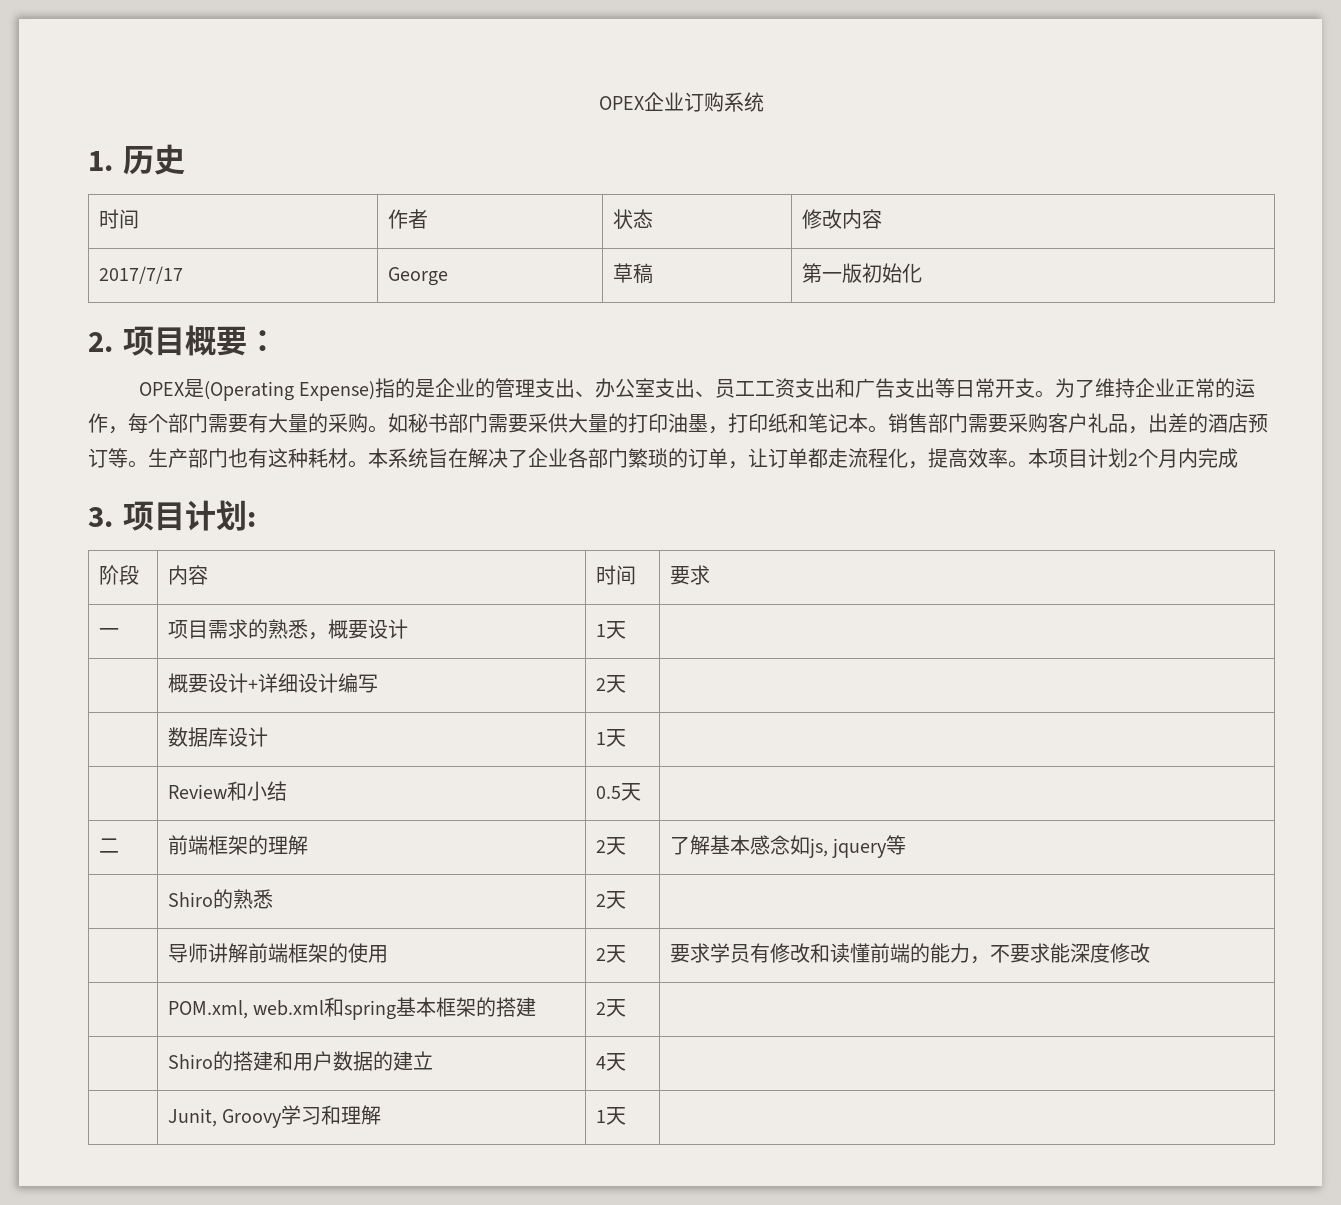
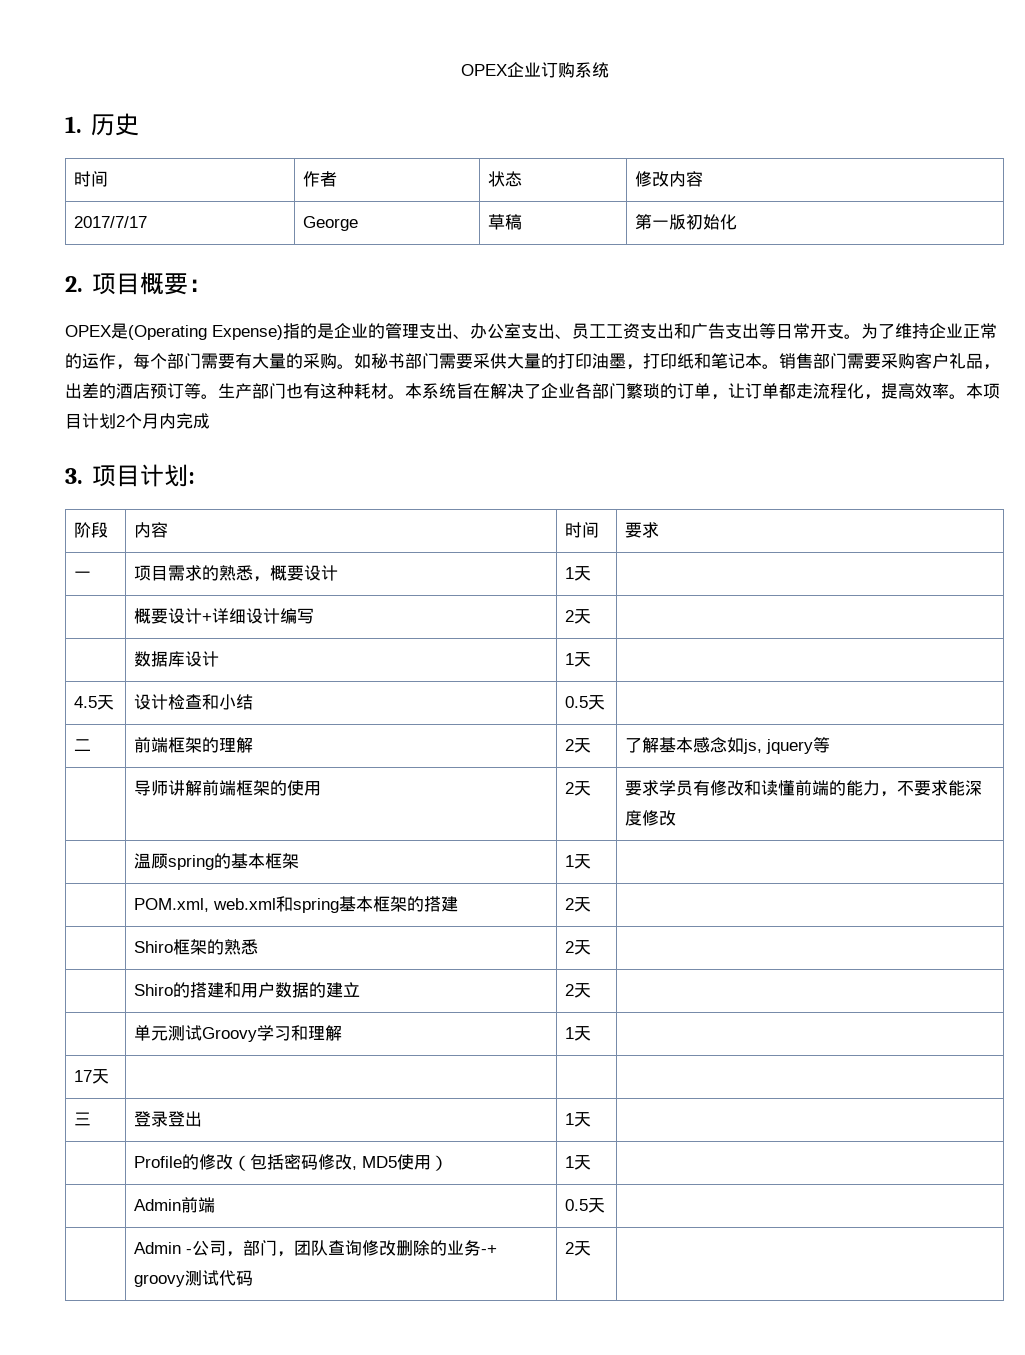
- | Review和小结 | 0.5天 |
+ 4.5天 | 设计检查和小结 | 0.5天 |
- | Shiro的熟悉 | 2天 |
+ | 温顾spring的基本框架 | 1天 |
+ | Shiro框架的熟悉 | 2天 |
- | Shiro的搭建和用户数据的建立 | 4天 |
- | Junit, Groovy学习和理解 | 1天 |
+ | Shiro的搭建和用户数据的建立 | 2天 |
+ | 单元测试Groovy学习和理解 | 1天 |
+ 17天 | | |
+ 三 | 登录登出 | 1天 |
+ | Profile的修改（包括密码修改, MD5使用） | 1天 |
+ | Admin前端 | 0.5天 |
+ | Admin -公司，部门，团队查询修改删除的业务-+ groovy测试代码 | 2天 |

